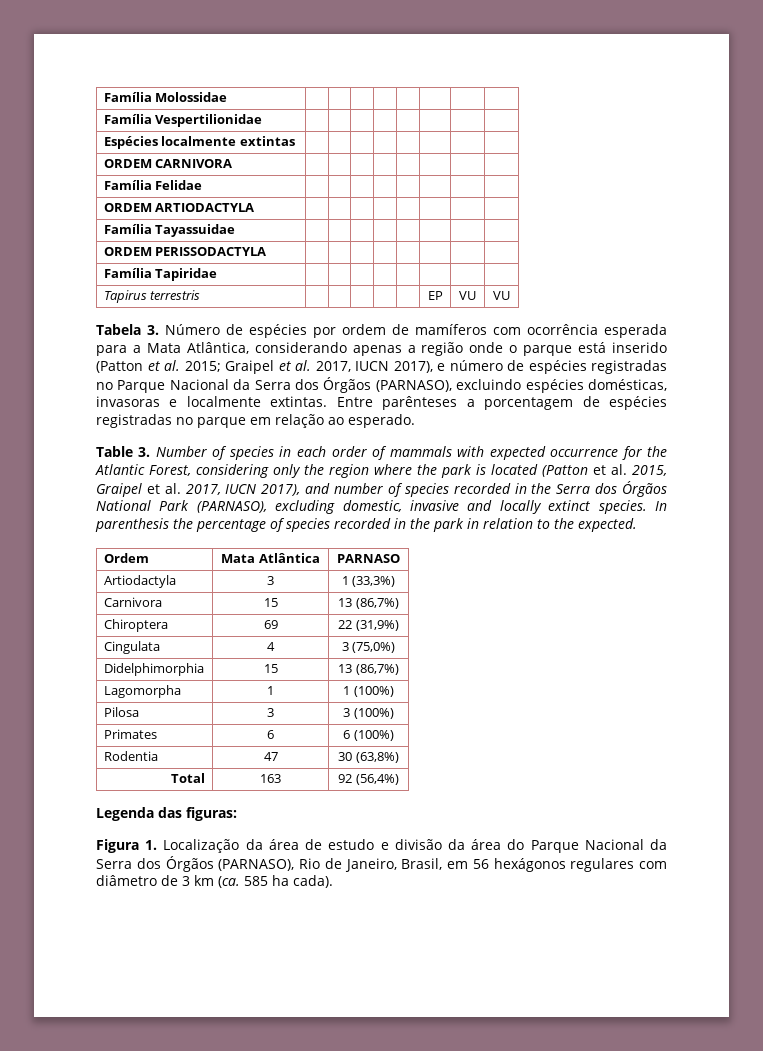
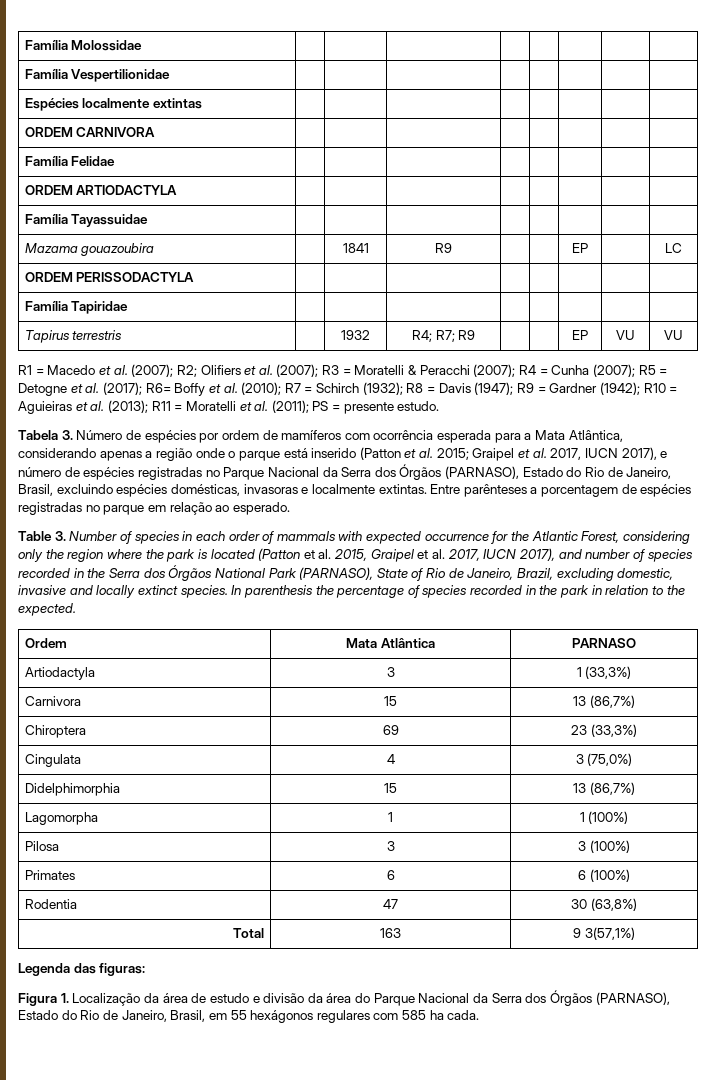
+ Mazama gouazoubira | | 1841 | R9 | | | EP | | LC
- Tapirus terrestris | | | | | | EP | VU | VU
+ Tapirus terrestris | | 1932 | R4; R7; R9 | | | EP | VU | VU
+ R1 = Macedo et al. (2007); R2; Olifiers et al. (2007); R3 = Moratelli & Peracchi (2007); R4 = Cunha (2007); R5 = Detogne et al. (2017); R6= Boffy et al. (2010); R7 = Schirch (1932); R8 = Davis (1947); R9 = Gardner (1942); R10 = Aguieiras et al. (2013); R11 = Moratelli et al. (2011); PS = presente estudo.
- Tabela 3. Número de espécies por ordem de mamíferos com ocorrência esperada para a Mata Atlântica, considerando apenas a região onde o parque está inserido (Patton et al. 2015; Graipel et al. 2017, IUCN 2017), e número de espécies registradas no Parque Nacional da Serra dos Órgãos (PARNASO), excluindo espécies domésticas, invasoras e localmente extintas.
+ Tabela 3. Número de espécies por ordem de mamíferos com ocorrência esperada para a Mata Atlântica, considerando apenas a região onde o parque está inserido (Patton et al. 2015; Graipel et al. 2017, IUCN 2017), e número de espécies registradas no Parque Nacional da Serra dos Órgãos (PARNASO), Estado do Rio de Janeiro, Brasil, excluindo espécies domésticas, invasoras e localmente extintas.
- Table 3. Number of species in each order of mammals with expected occurrence for the Atlantic Forest, considering only the region where the park is located (Patton et al. 2015, Graipel et al. 2017, IUCN 2017), and number of species recorded in the Serra dos Órgãos National Park (PARNASO), excluding domestic, invasive and locally extinct species.
+ Table 3. Number of species in each order of mammals with expected occurrence for the Atlantic Forest, considering only the region where the park is located (Patton et al. 2015, Graipel et al. 2017, IUCN 2017), and number of species recorded in the Serra dos Órgãos National Park (PARNASO), State of Rio de Janeiro, Brazil, excluding domestic, invasive and locally extinct species.
- Chiroptera | 69 | 22 (31,9%)
+ Chiroptera | 69 | 23 (33,3%)
- Total | 163 | 92 (56,4%)
+ Total | 163 | 9 3(57,1%)
- Figura 1. Localização da área de estudo e divisão da área do Parque Nacional da Serra dos Órgãos (PARNASO), Rio de Janeiro, Brasil, em 56 hexágonos regulares com diâmetro de 3 km (ca. 585 ha cada).
+ Figura 1. Localização da área de estudo e divisão da área do Parque Nacional da Serra dos Órgãos (PARNASO), Estado do Rio de Janeiro, Brasil, em 55 hexágonos regulares com 585 ha cada.

